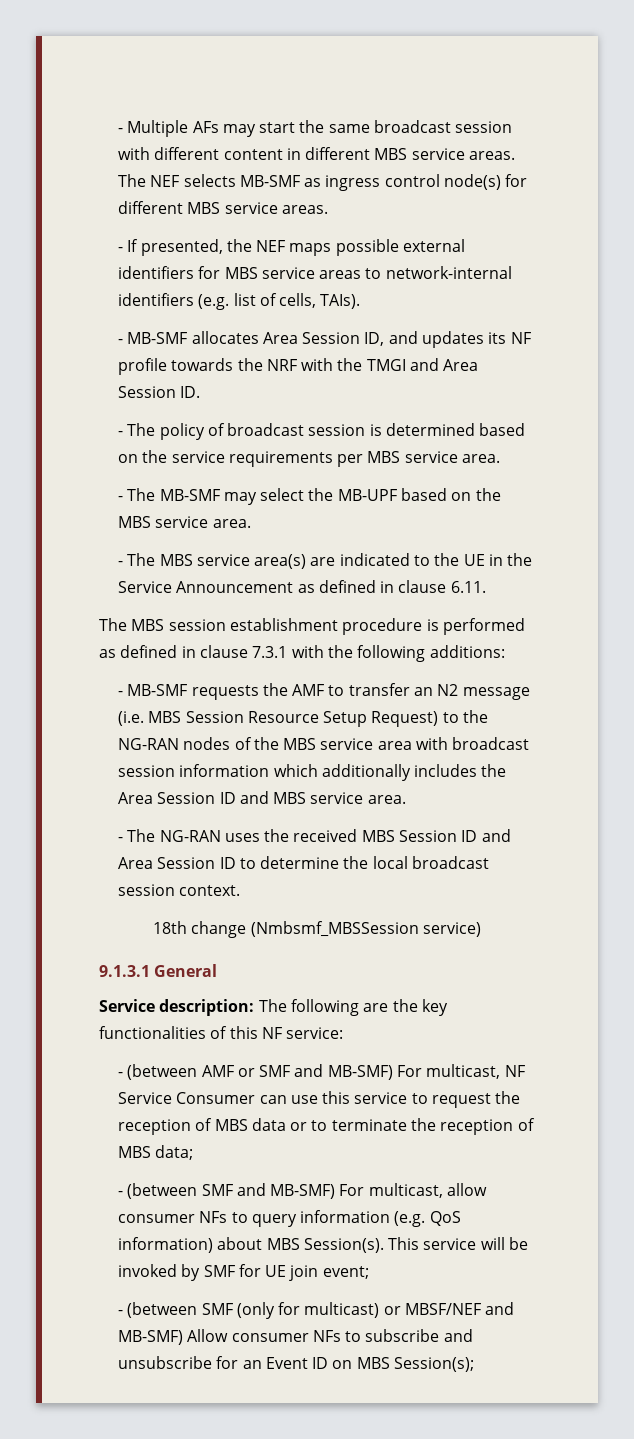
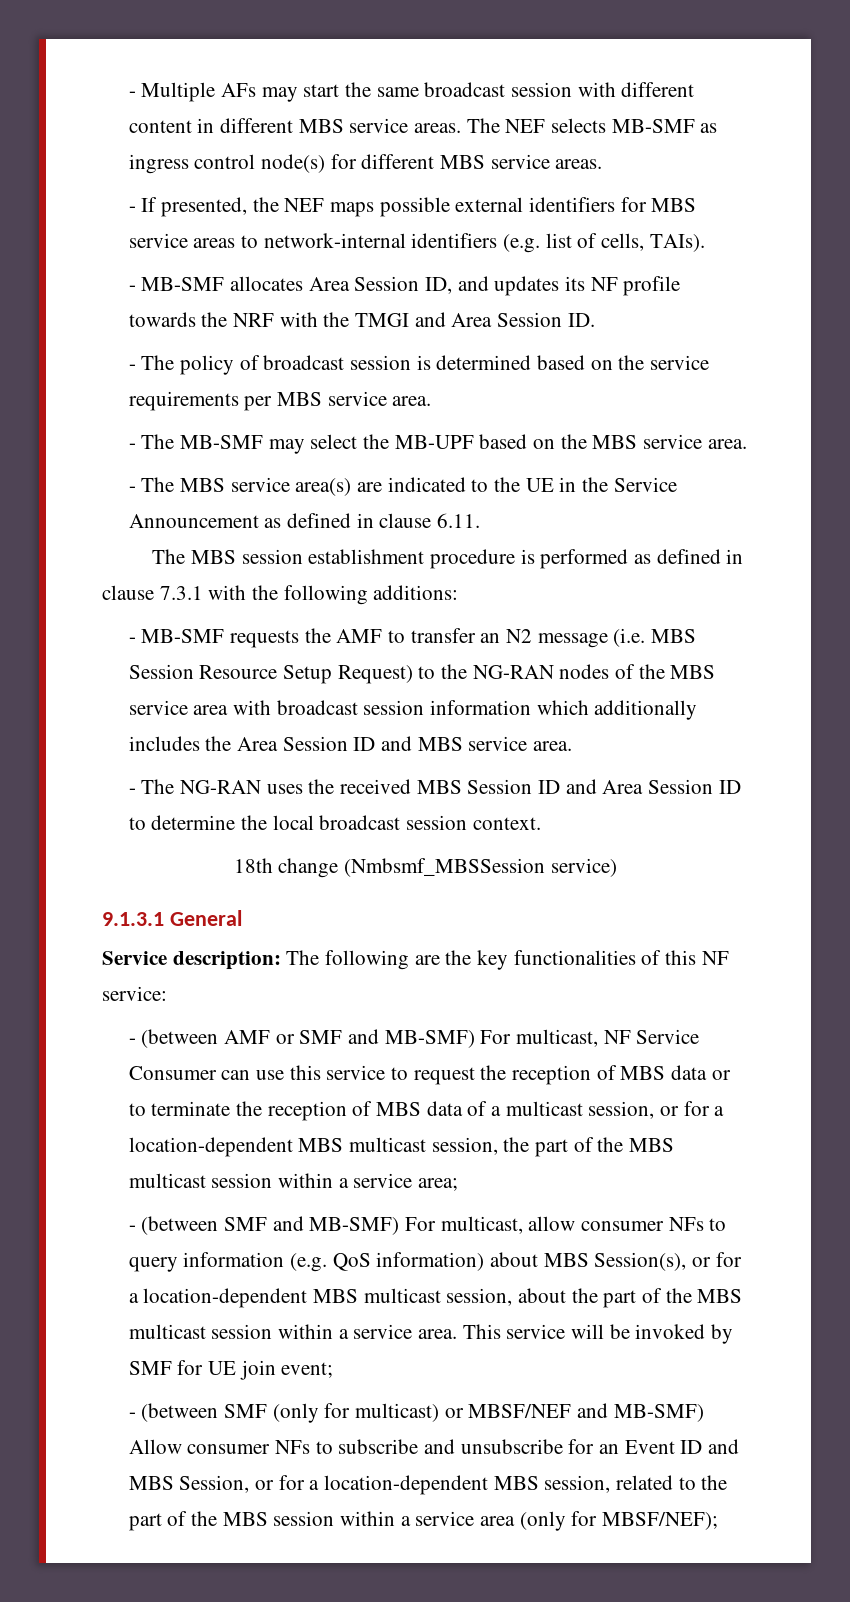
- - (between AMF or SMF and MB-SMF) For multicast, NF Service Consumer can use this service to request the reception of MBS data or to terminate the reception of MBS data;
+ - (between AMF or SMF and MB-SMF) For multicast, NF Service Consumer can use this service to request the reception of MBS data or to terminate the reception of MBS data of a multicast session, or for a location-dependent MBS multicast session, the part of the MBS multicast session within a service area;
- - (between SMF and MB-SMF) For multicast, allow consumer NFs to query information (e.g. QoS information) about MBS Session(s).
+ - (between SMF and MB-SMF) For multicast, allow consumer NFs to query information (e.g. QoS information) about MBS Session(s), or for a location-dependent MBS multicast session, about the part of the MBS multicast session within a service area.
- - (between SMF (only for multicast) or MBSF/NEF and MB-SMF) Allow consumer NFs to subscribe and unsubscribe for an Event ID on MBS Session(s);
+ - (between SMF (only for multicast) or MBSF/NEF and MB-SMF) Allow consumer NFs to subscribe and unsubscribe for an Event ID and MBS Session, or for a location-dependent MBS session, related to the part of the MBS session within a service area (only for MBSF/NEF);

